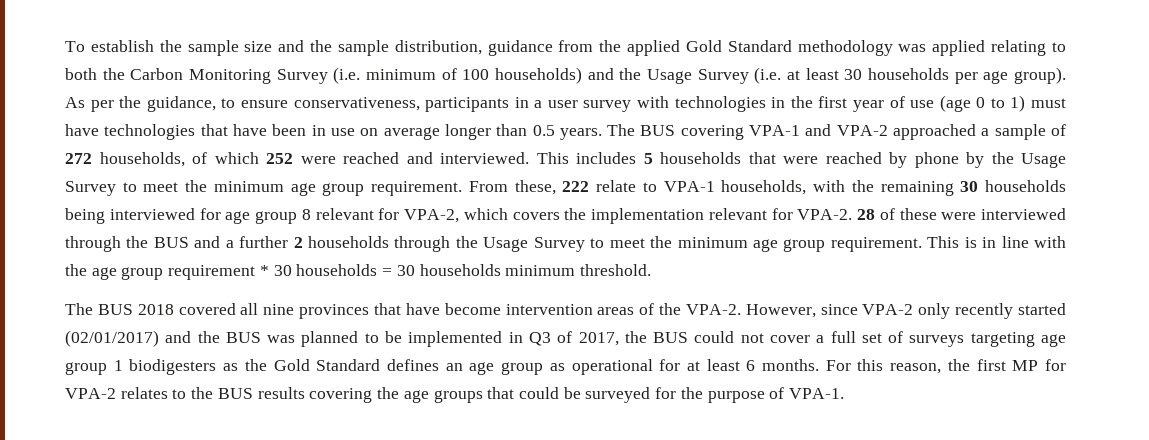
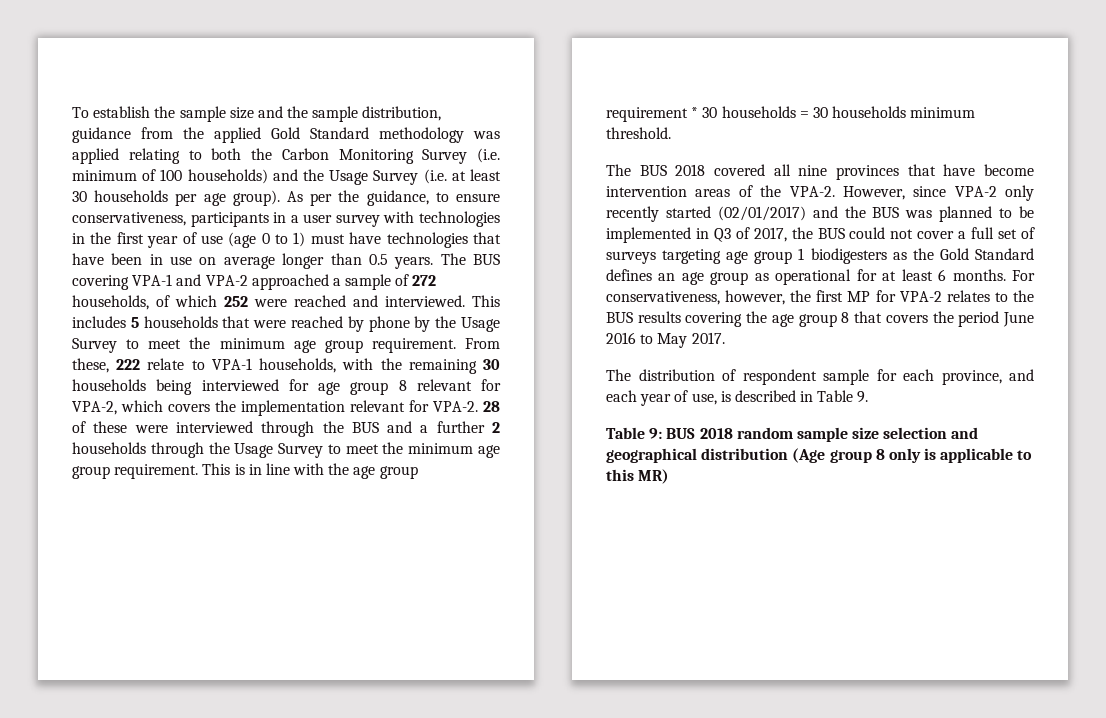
- For this reason, the first MP for VPA-2 relates to the BUS results covering the age groups that could be surveyed for the purpose of VPA-1.
+ For conservativeness, however, the first MP for VPA-2 relates to the BUS results covering the age group 8 that covers the period June 2016 to May 2017.
+ The distribution of respondent sample for each province, and each year of use, is described in Table 9.
+ Table 9: BUS 2018 random sample size selection and geographical distribution (Age group 8 only is applicable to this MR)

